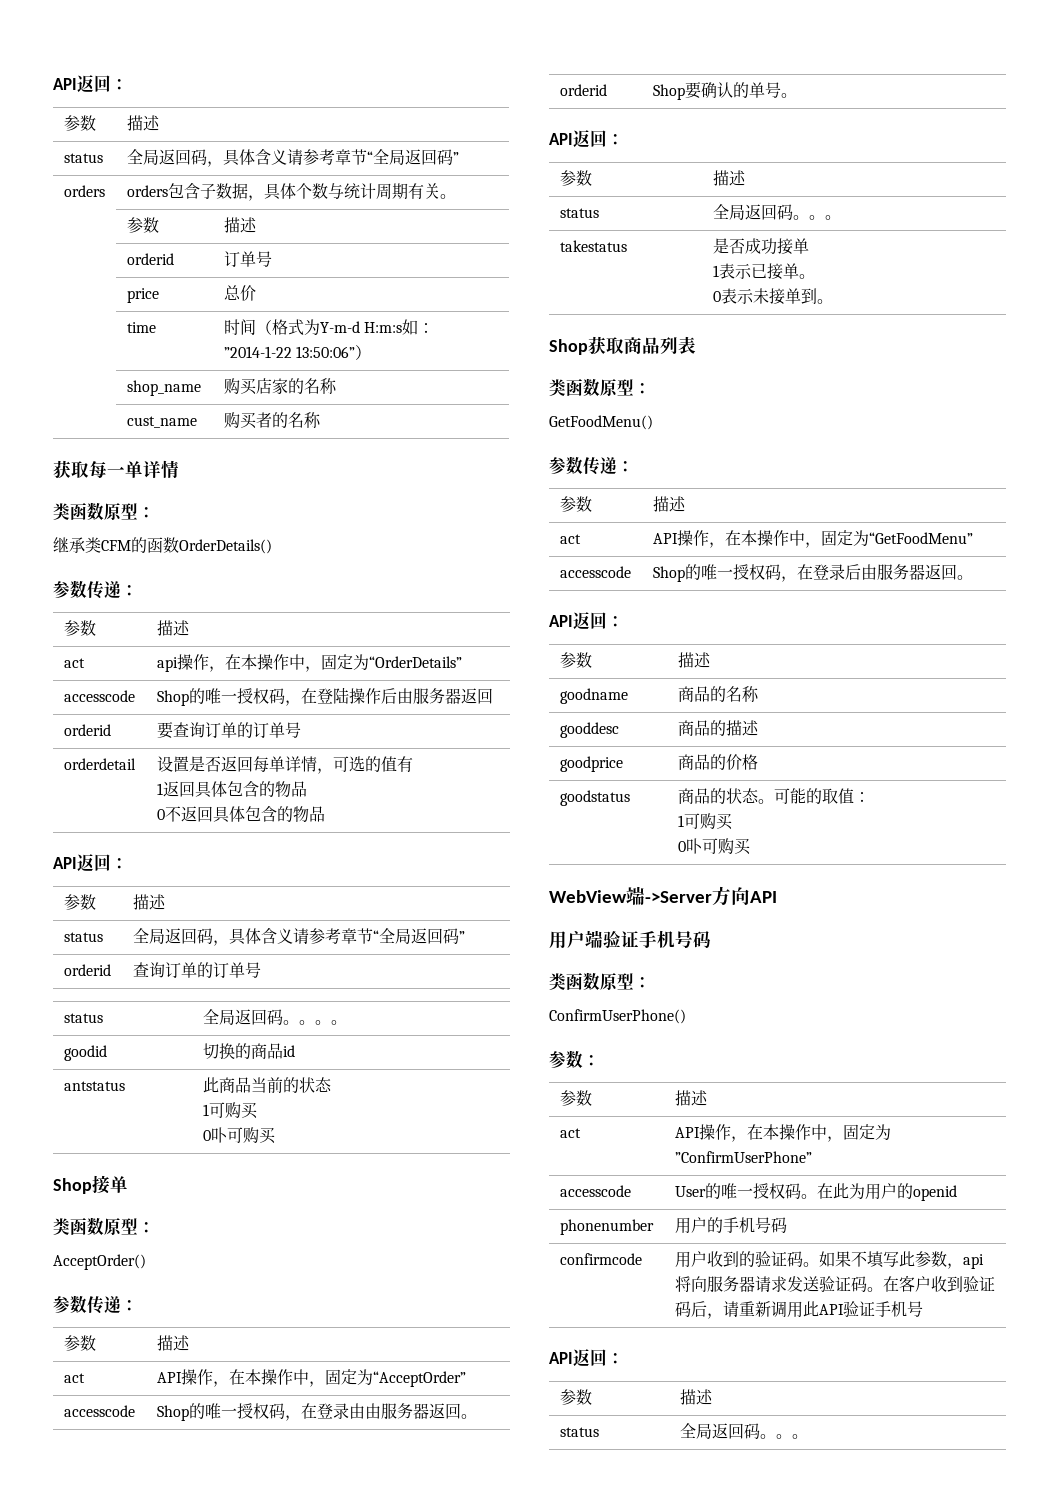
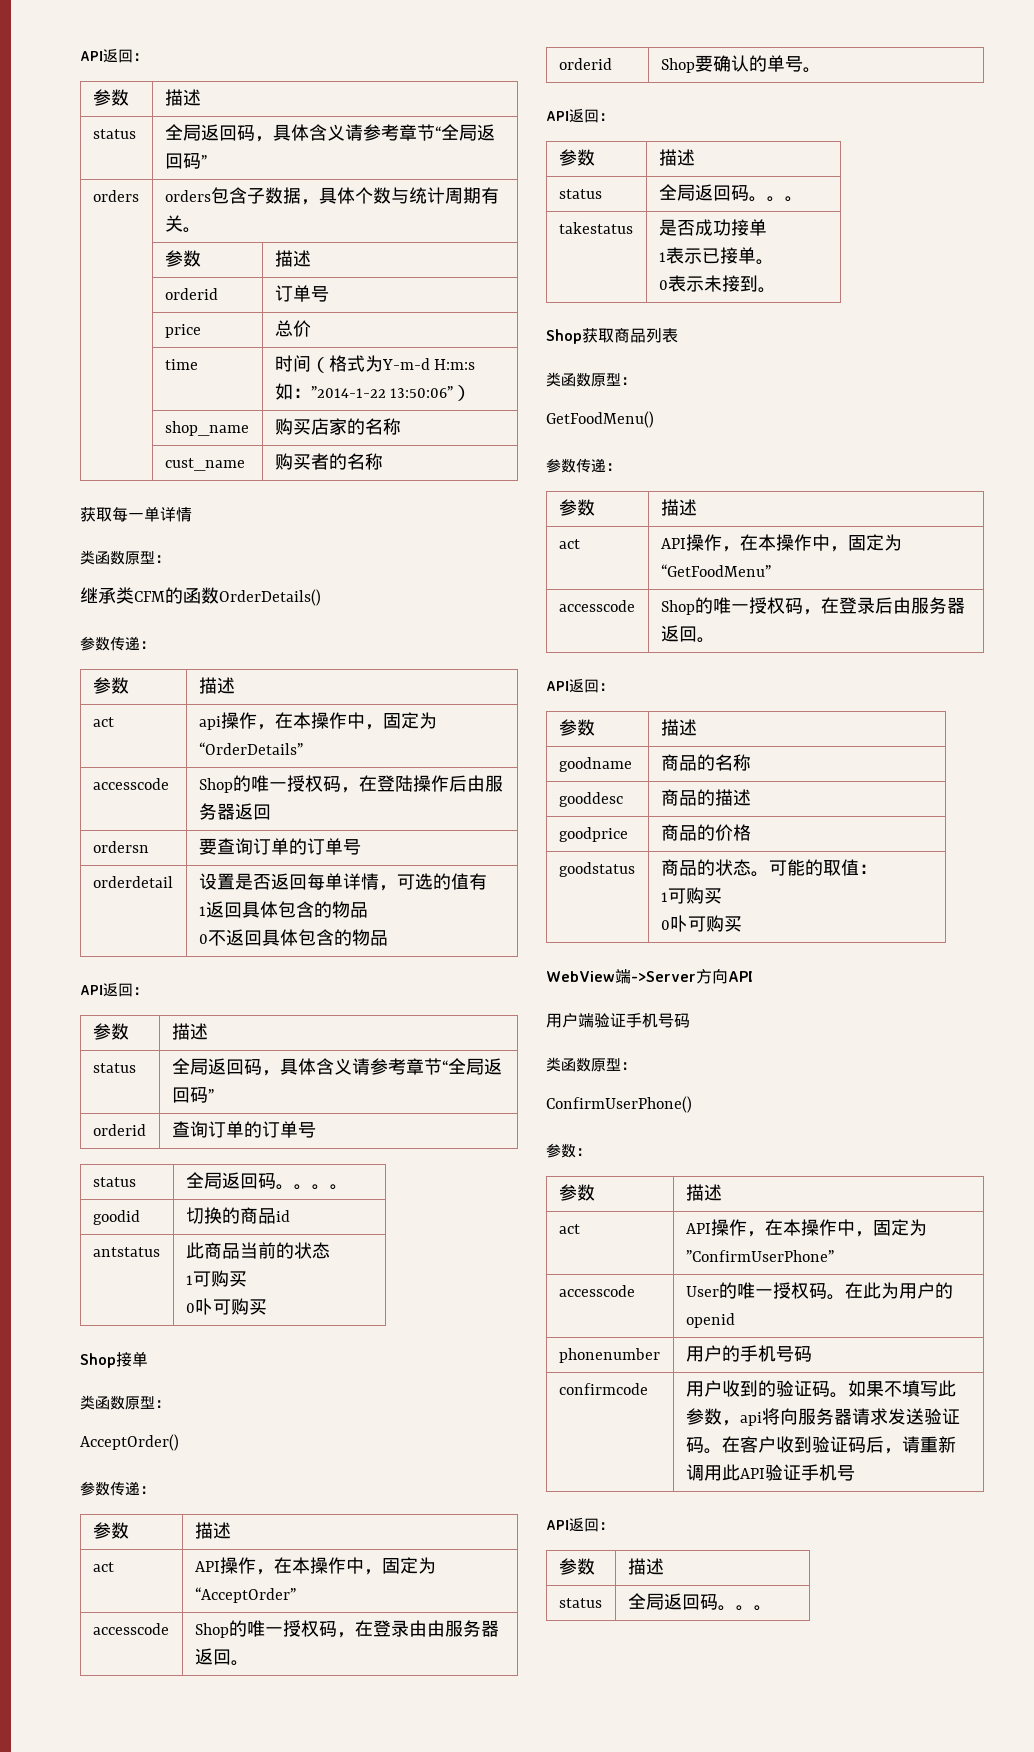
- orderid | 要查询订单的订单号
+ ordersn | 要查询订单的订单号
  takestatus | 是否成功接单
  1表示已接单。
- 0表示未接单到。
+ 0表示未接到。

